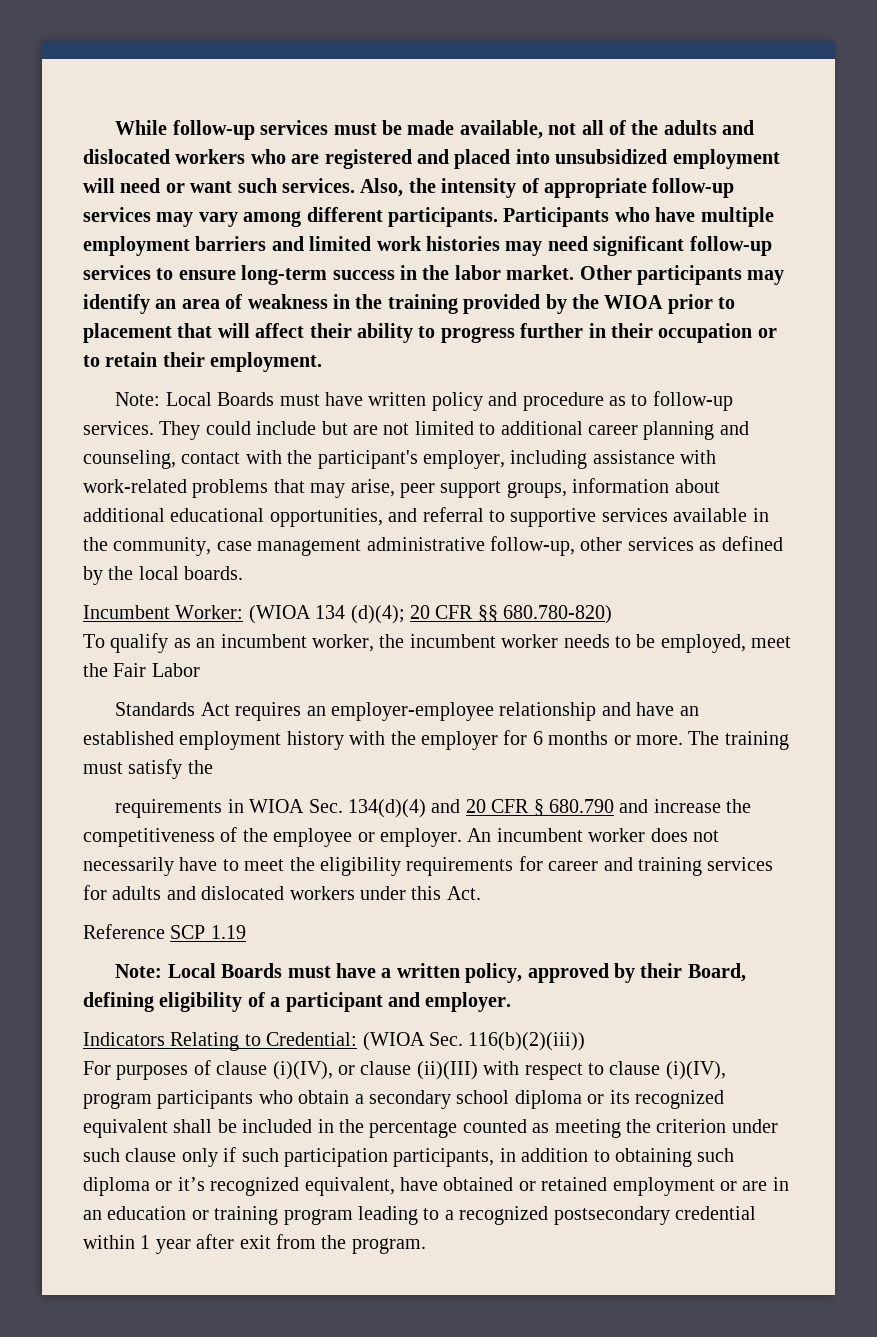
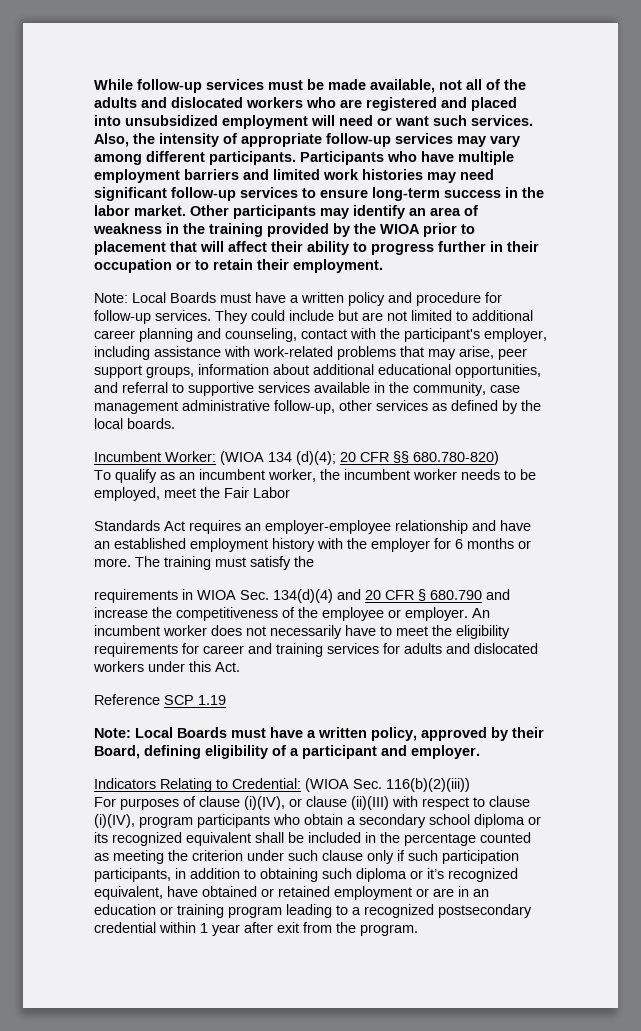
- Note: Local Boards must have written policy and procedure as to follow-up services.
+ Note: Local Boards must have a written policy and procedure for follow-up services.

